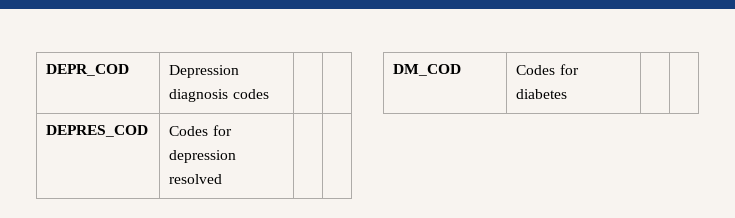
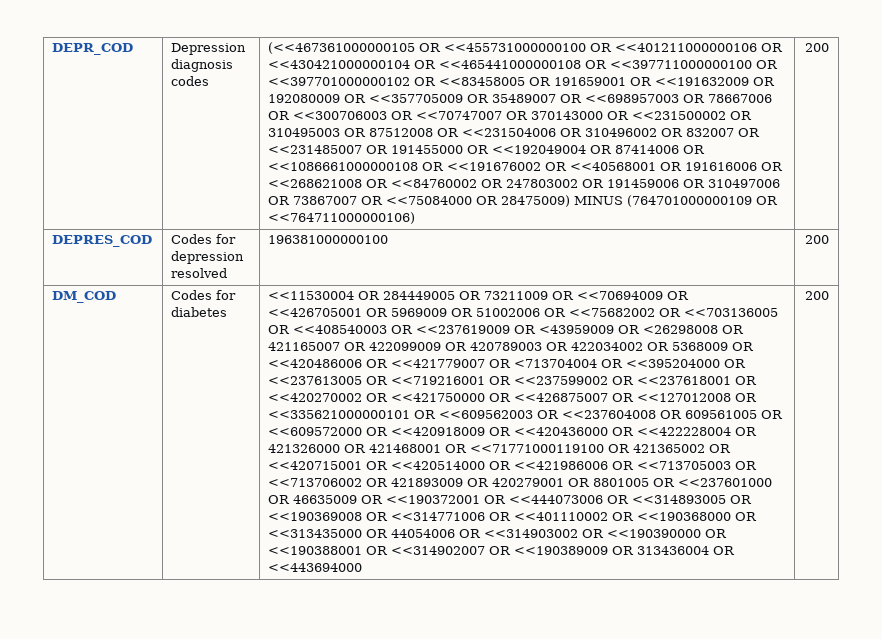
+ (<<467361000000105 OR <<455731000000100 OR <<401211000000106 OR <<430421000000104 OR <<465441000000108 OR <<397711000000100 OR <<397701000000102 OR <<83458005 OR 191659001 OR <<191632009 OR 192080009 OR <<357705009 OR 35489007 OR <<698957003 OR 78667006 OR <<300706003 OR <<70747007 OR 370143000 OR <<231500002 OR 310495003 OR 87512008 OR <<231504006 OR 310496002 OR 832007 OR <<231485007 OR 191455000 OR <<192049004 OR 87414006 OR <<1086661000000108 OR <<191676002 OR <<40568001 OR 191616006 OR <<268621008 OR <<84760002 OR 247803002 OR 191459006 OR 310497006 OR 73867007 OR <<75084000 OR 28475009) MINUS (764701000000109 OR <<764711000000106) | 200
- DEPRES_COD | Codes for depression resolved | |
+ DEPRES_COD | Codes for depression resolved | 196381000000100 | 200
+ <<11530004 OR 284449005 OR 73211009 OR <<70694009 OR <<426705001 OR 5969009 OR 51002006 OR <<75682002 OR <<703136005 OR <<408540003 OR <<237619009 OR <43959009 OR <26298008 OR 421165007 OR 422099009 OR 420789003 OR 422034002 OR 5368009 OR <<420486006 OR <<421779007 OR <713704004 OR <<395204000 OR <<237613005 OR <<719216001 OR <<237599002 OR <<237618001 OR <<420270002 OR <<421750000 OR <<426875007 OR <<127012008 OR <<335621000000101 OR <<609562003 OR <<237604008 OR 609561005 OR <<609572000 OR <<420918009 OR <<420436000 OR <<422228004 OR 421326000 OR 421468001 OR <<71771000119100 OR 421365002 OR <<420715001 OR <<420514000 OR <<421986006 OR <<713705003 OR <<713706002 OR 421893009 OR 420279001 OR 8801005 OR <<237601000 OR 46635009 OR <<190372001 OR <<444073006 OR <<314893005 OR <<190369008 OR <<314771006 OR <<401110002 OR <<190368000 OR <<313435000 OR 44054006 OR <<314903002 OR <<190390000 OR <<190388001 OR <<314902007 OR <<190389009 OR 313436004 OR <<443694000 | 200

